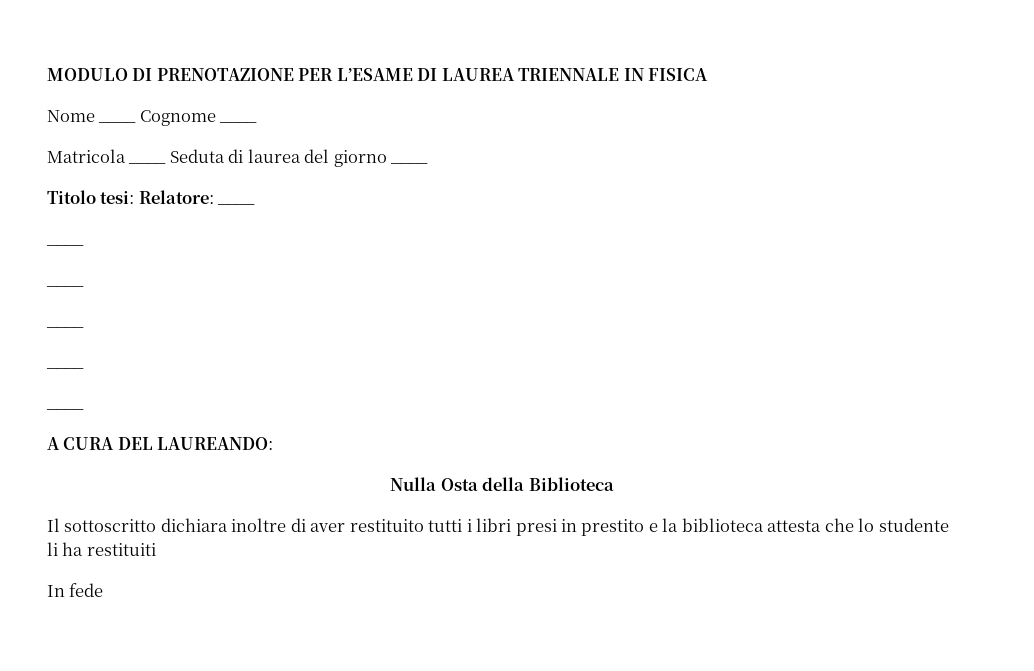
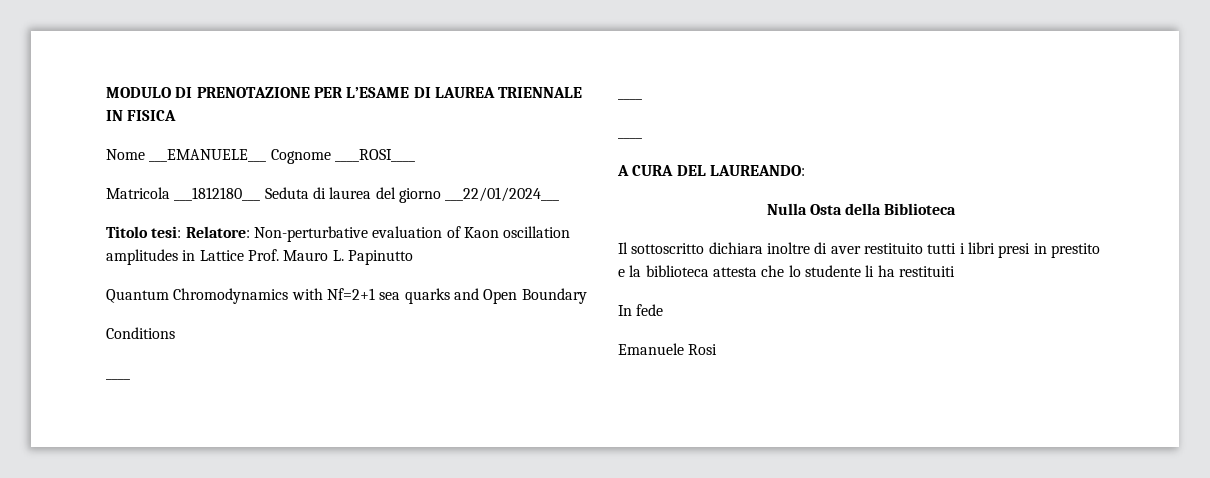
- Nome ____ Cognome ____
+ Nome ___EMANUELE___ Cognome ____ROSI____
- Matricola ____ Seduta di laurea del giorno ____
+ Matricola ___1812180___ Seduta di laurea del giorno ___22/01/2024___
- Titolo tesi: Relatore: ____
- ____
- ____
+ Titolo tesi: Relatore: Non-perturbative evaluation of Kaon oscillation amplitudes in Lattice Prof. Mauro L. Papinutto
+ Quantum Chromodynamics with Nf=2+1 sea quarks and Open Boundary
+ Conditions
+ Emanuele Rosi

